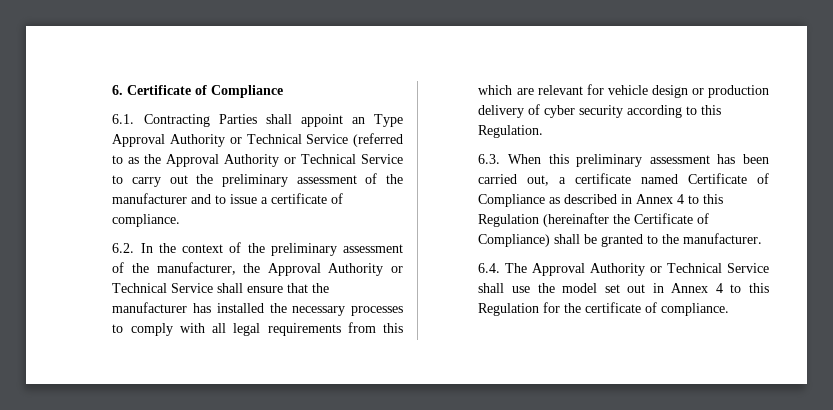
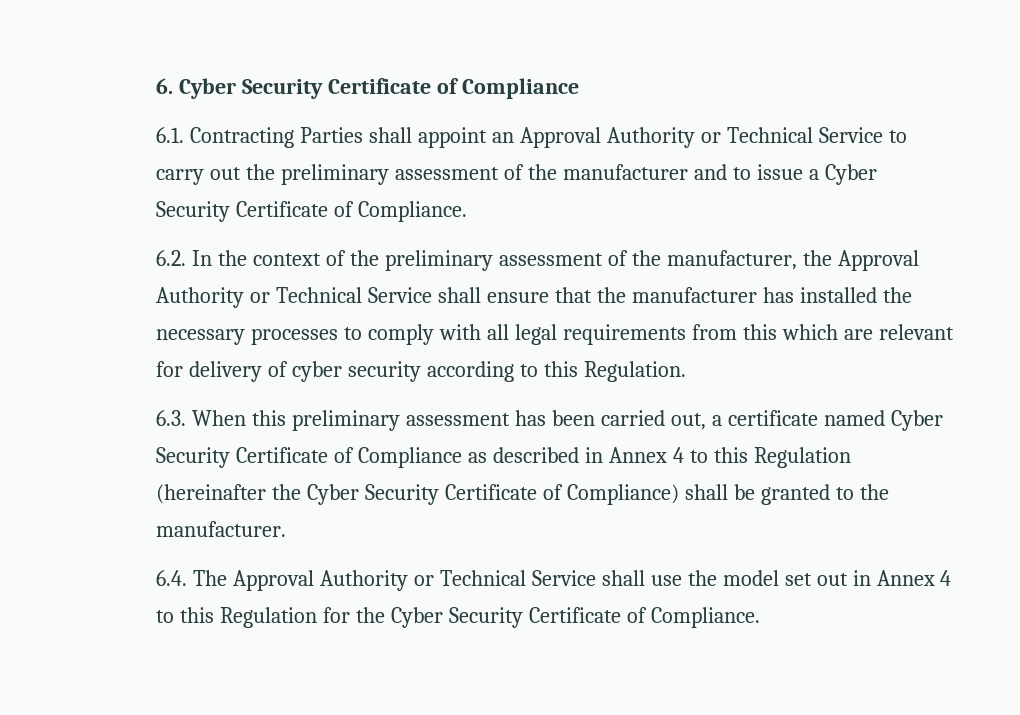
- 6. Certificate of Compliance
+ 6. Cyber Security Certificate of Compliance
- 6.1. Contracting Parties shall appoint an Type Approval Authority or Technical Service (referred to as the Approval Authority or Technical Service to carry out the preliminary assessment of the manufacturer and to issue a certificate of compliance.
+ 6.1. Contracting Parties shall appoint an Approval Authority or Technical Service to carry out the preliminary assessment of the manufacturer and to issue a Cyber Security Certificate of Compliance.
- 6.2. In the context of the preliminary assessment of the manufacturer, the Approval Authority or Technical Service shall ensure that the manufacturer has installed the necessary processes to comply with all legal requirements from this which are relevant for vehicle design or production delivery of cyber security according to this Regulation.
+ 6.2. In the context of the preliminary assessment of the manufacturer, the Approval Authority or Technical Service shall ensure that the manufacturer has installed the necessary processes to comply with all legal requirements from this which are relevant for delivery of cyber security according to this Regulation.
- 6.3. When this preliminary assessment has been carried out, a certificate named Certificate of Compliance as described in Annex 4 to this Regulation (hereinafter the Certificate of Compliance) shall be granted to the manufacturer.
+ 6.3. When this preliminary assessment has been carried out, a certificate named Cyber Security Certificate of Compliance as described in Annex 4 to this Regulation (hereinafter the Cyber Security Certificate of Compliance) shall be granted to the manufacturer.
- 6.4. The Approval Authority or Technical Service shall use the model set out in Annex 4 to this Regulation for the certificate of compliance.
+ 6.4. The Approval Authority or Technical Service shall use the model set out in Annex 4 to this Regulation for the Cyber Security Certificate of Compliance.

